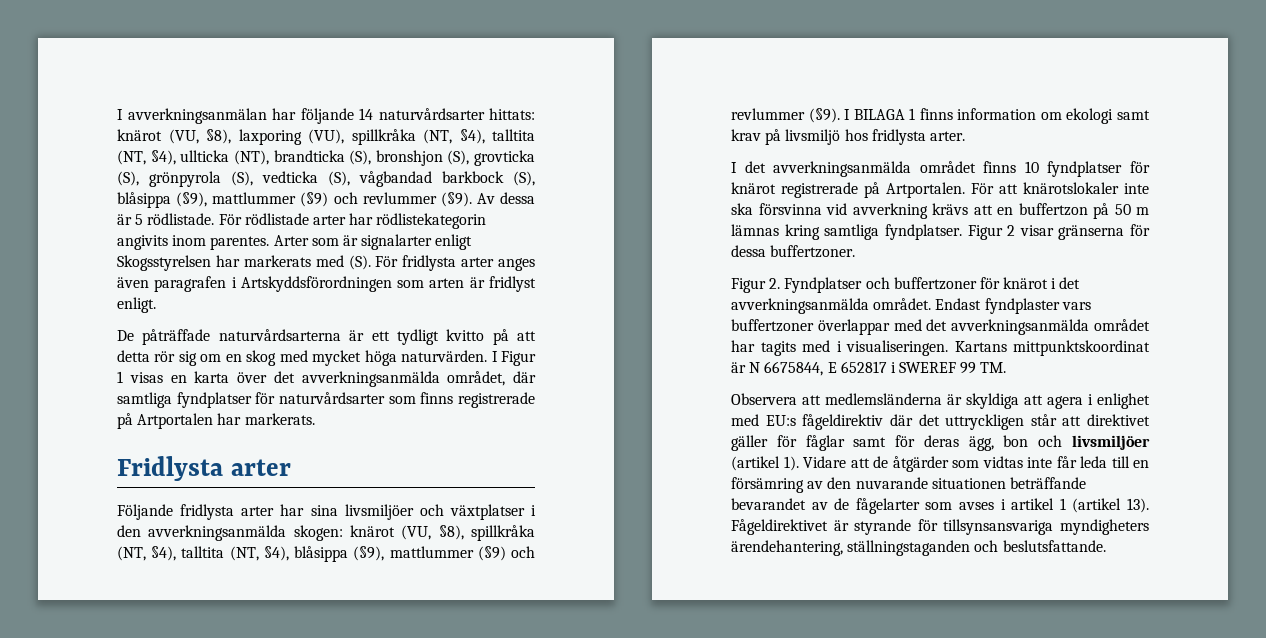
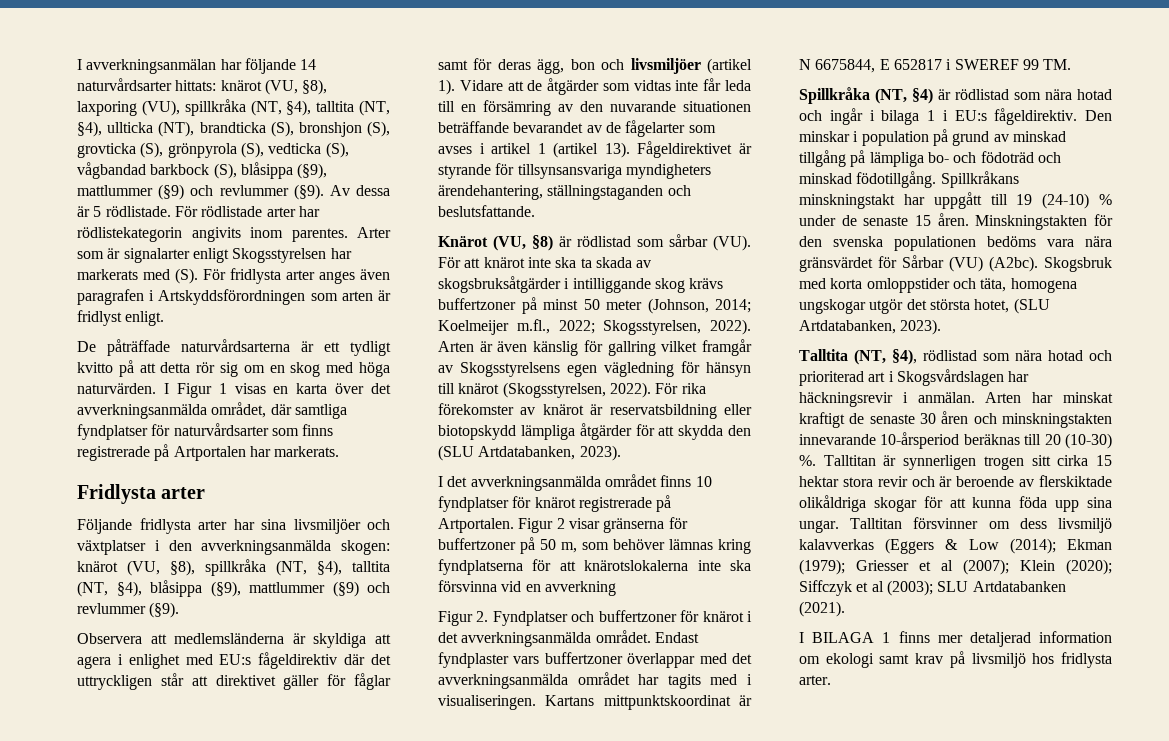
- De påträffade naturvårdsarterna är ett tydligt kvitto på att detta rör sig om en skog med mycket höga naturvärden.
+ De påträffade naturvårdsarterna är ett tydligt kvitto på att detta rör sig om en skog med höga naturvärden.
- I BILAGA 1 finns information om ekologi samt krav på livsmiljö hos fridlysta arter.
- I det avverkningsanmälda området finns 10 fyndplatser för knärot registrerade på Artportalen. För att knärotslokaler inte ska försvinna vid avverkning krävs att en buffertzon på 50 m lämnas kring samtliga fyndplatser. Figur 2 visar gränserna för dessa buffertzoner.
- Figur 2. Fyndplatser och buffertzoner för knärot i det avverkningsanmälda området. Endast fyndplaster vars buffertzoner överlappar med det avverkningsanmälda området har tagits med i visualiseringen. Kartans mittpunktskoordinat är N 6675844, E 652817 i SWEREF 99 TM.
+ Knärot (VU, §8) är rödlistad som sårbar (VU). För att knärot inte ska ta skada av skogsbruksåtgärder i intilliggande skog krävs buffertzoner på minst 50 meter (Johnson, 2014; Koelmeijer m.fl., 2022; Skogsstyrelsen, 2022). Arten är även känslig för gallring vilket framgår av Skogsstyrelsens egen vägledning för hänsyn till knärot (Skogsstyrelsen, 2022). För rika förekomster av knärot är reservatsbildning eller biotopskydd lämpliga åtgärder för att skydda den (SLU Artdatabanken, 2023).
+ I det avverkningsanmälda området finns 10 fyndplatser för knärot registrerade på Artportalen. Figur 2 visar gränserna för buffertzoner på 50 m, som behöver lämnas kring fyndplatserna för att knärotslokalerna inte ska försvinna vid en avverkning
+ Figur 2. Fyndplatser och buffertzoner för knärot i det avverkningsanmälda området. Endast fyndplaster vars buffertzoner överlappar med det avverkningsanmälda området har tagits med i visualiseringen. Kartans mittpunktskoordinat är N 6675844, E 652817 i SWEREF 99 TM.
+ Spillkråka (NT, §4) är rödlistad som nära hotad och ingår i bilaga 1 i EU:s fågeldirektiv. Den minskar i population på grund av minskad tillgång på lämpliga bo- och födoträd och minskad födotillgång. Spillkråkans minskningstakt har uppgått till 19 (24-10) % under de senaste 15 åren. Minskningstakten för den svenska populationen bedöms vara nära gränsvärdet för Sårbar (VU) (A2bc). Skogsbruk med korta omloppstider och täta, homogena ungskogar utgör det största hotet, (SLU Artdatabanken, 2023).
+ Talltita (NT, §4), rödlistad som nära hotad och prioriterad art i Skogsvårdslagen har häckningsrevir i anmälan. Arten har minskat kraftigt de senaste 30 åren och minskningstakten innevarande 10-årsperiod beräknas till 20 (10-30) %. Talltitan är synnerligen trogen sitt cirka 15 hektar stora revir och är beroende av flerskiktade olikåldriga skogar för att kunna föda upp sina ungar. Talltitan försvinner om dess livsmiljö kalavverkas (Eggers & Low (2014); Ekman (1979); Griesser et al (2007); Klein (2020); Siffczyk et al (2003); SLU Artdatabanken (2021).
+ I BILAGA 1 finns mer detaljerad information om ekologi samt krav på livsmiljö hos fridlysta arter.

